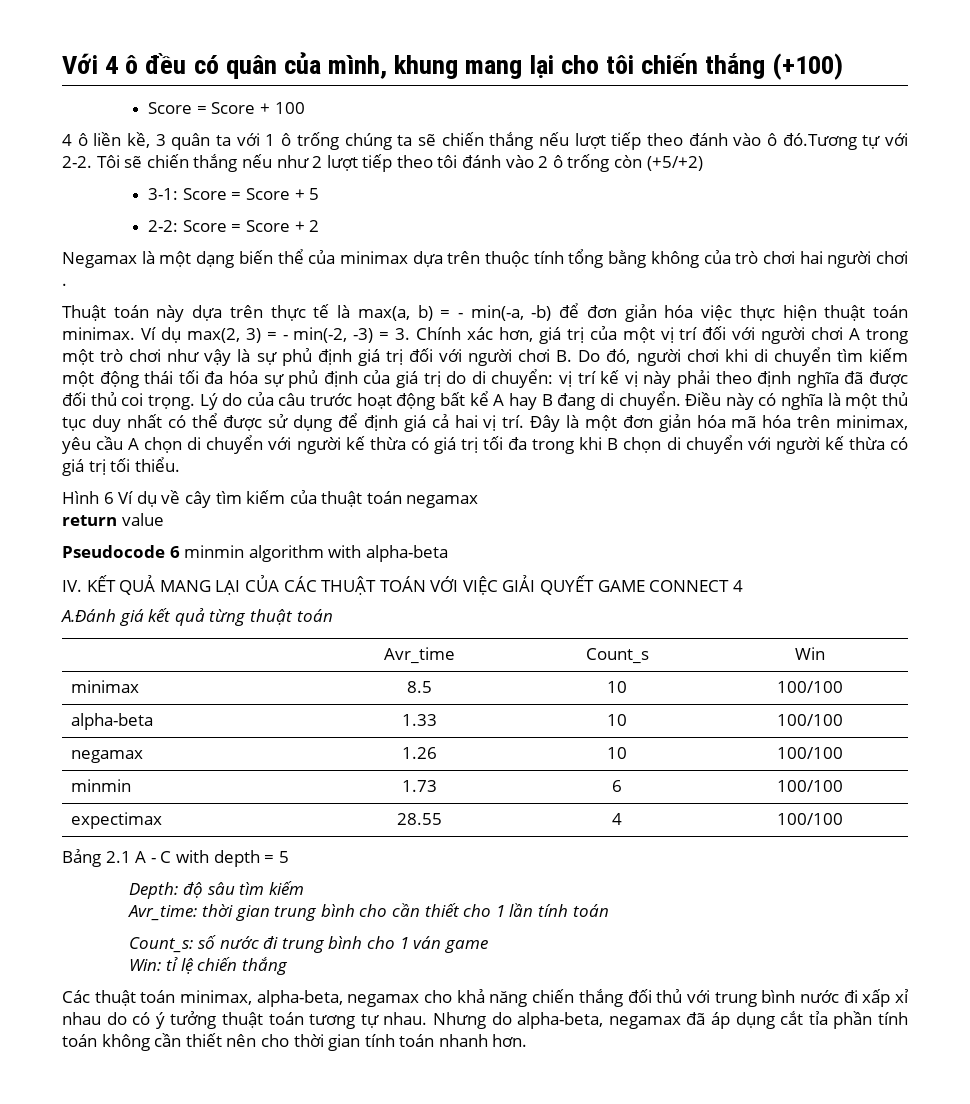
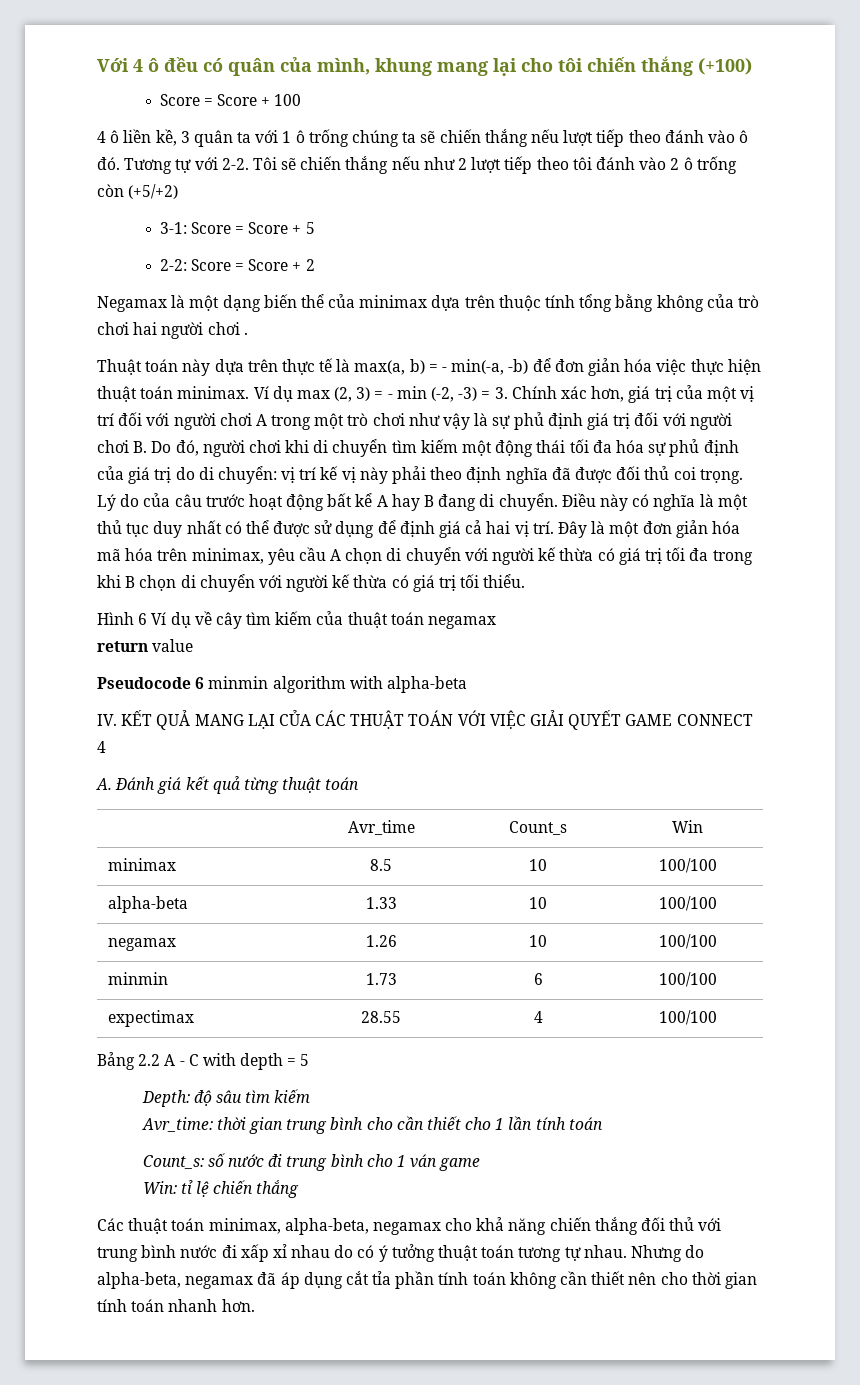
- 4 ô liền kề, 3 quân ta với 1 ô trống chúng ta sẽ chiến thắng nếu lượt tiếp theo đánh vào ô đó.Tương tự với 2-2.
+ 4 ô liền kề, 3 quân ta với 1 ô trống chúng ta sẽ chiến thắng nếu lượt tiếp theo đánh vào ô đó. Tương tự với 2-2.
- Ví dụ max(2, 3) = - min(-2, -3) = 3. Chính xác hơn, giá trị của một vị trí đối với người chơi A trong một trò chơi như vậy là sự phủ định giá trị đối với người chơi B. Do đó, người chơi khi di chuyển tìm kiếm một động thái tối đa hóa sự phủ định của giá trị do di chuyển:
+ Ví dụ max (2, 3) = - min (-2, -3) = 3. Chính xác hơn, giá trị của một vị trí đối với người chơi A trong một trò chơi như vậy là sự phủ định giá trị đối với người chơi B. Do đó, người chơi khi di chuyển tìm kiếm một động thái tối đa hóa sự phủ định của giá trị do di chuyển:
- A.Đánh giá kết quả từng thuật toán
+ A. Đánh giá kết quả từng thuật toán
- Bảng 2.1 A - C with depth = 5
+ Bảng 2.2 A - C with depth = 5

